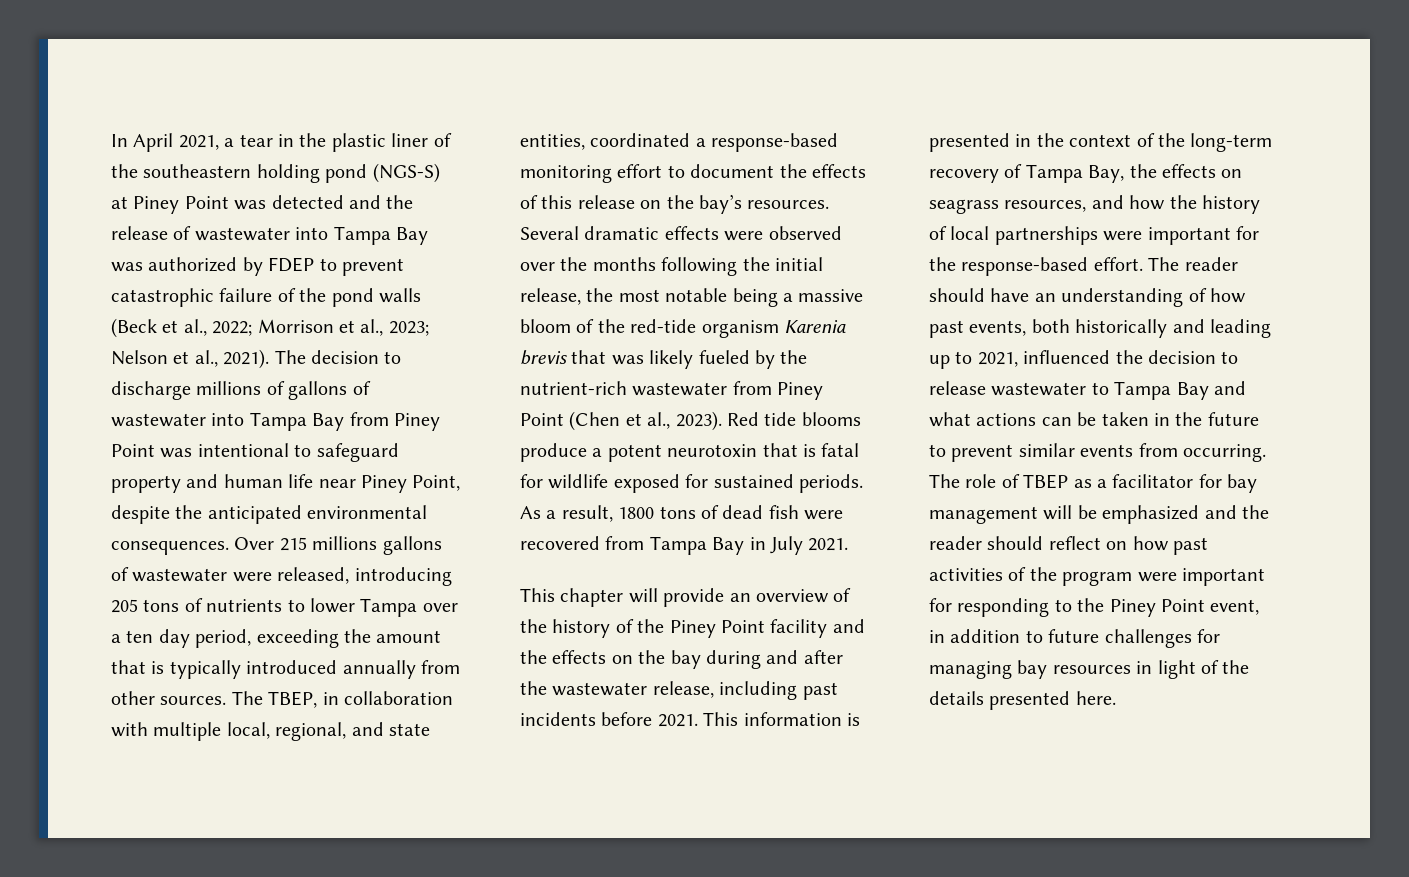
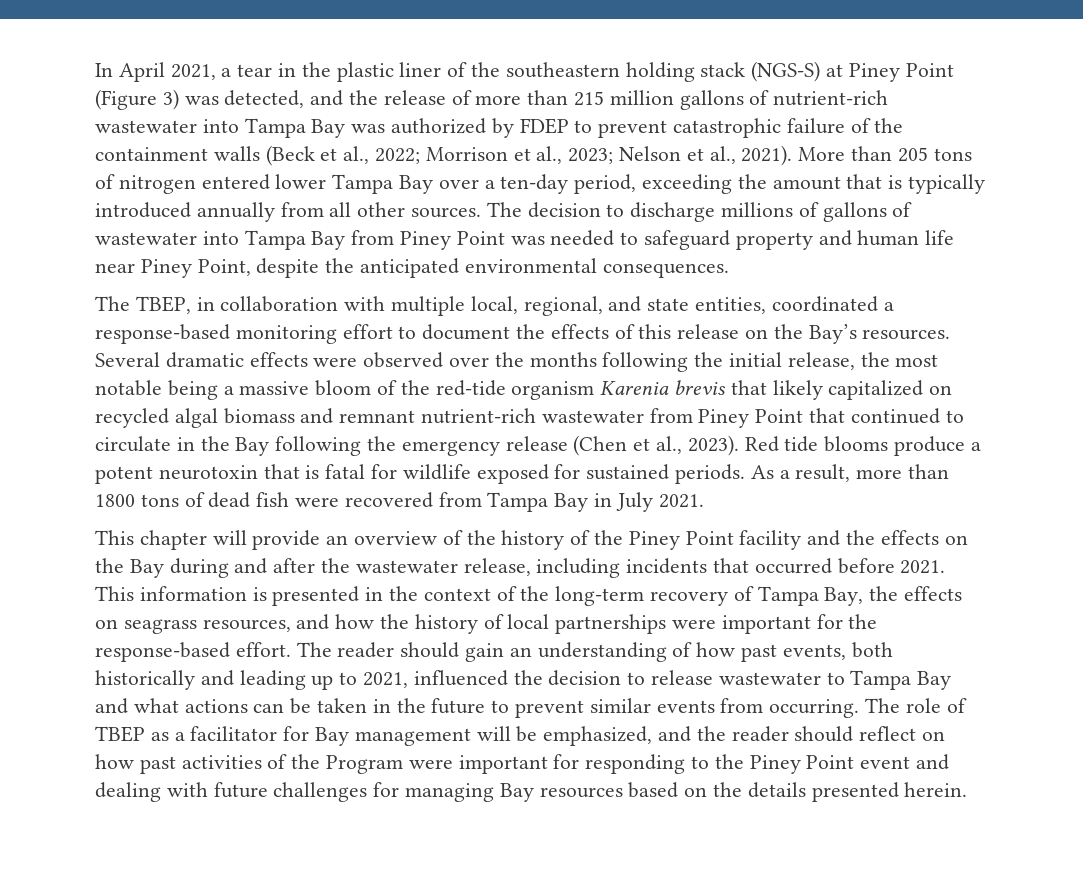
- In April 2021, a tear in the plastic liner of the southeastern holding pond (NGS-S) at Piney Point was detected and the release of wastewater into Tampa Bay was authorized by FDEP to prevent catastrophic failure of the pond walls (Beck et al., 2022; Morrison et al., 2023; Nelson et al., 2021).
+ In April 2021, a tear in the plastic liner of the southeastern holding stack (NGS-S) at Piney Point (Figure 3) was detected, and the release of more than 215 million gallons of nutrient-rich wastewater into Tampa Bay was authorized by FDEP to prevent catastrophic failure of the containment walls (Beck et al., 2022; Morrison et al., 2023; Nelson et al., 2021).
+ More than 205 tons of nitrogen entered lower Tampa Bay over a ten-day period, exceeding the amount that is typically introduced annually from all other sources.
- The decision to discharge millions of gallons of wastewater into Tampa Bay from Piney Point was intentional to safeguard property and human life near Piney Point, despite the anticipated environmental consequences. Over 215 millions gallons of wastewater were released, introducing 205 tons of nutrients to lower Tampa over a ten day period, exceeding the amount that is typically introduced annually from other sources. The TBEP, in collaboration with multiple local, regional, and state entities, coordinated a response-based monitoring effort to document the effects of this release on the bay’s resources.
+ The decision to discharge millions of gallons of wastewater into Tampa Bay from Piney Point was needed to safeguard property and human life near Piney Point, despite the anticipated environmental consequences.
+ The TBEP, in collaboration with multiple local, regional, and state entities, coordinated a response-based monitoring effort to document the effects of this release on the Bay’s resources.
- Several dramatic effects were observed over the months following the initial release, the most notable being a massive bloom of the red-tide organism Karenia brevis that was likely fueled by the nutrient-rich wastewater from Piney Point (Chen et al., 2023).
+ Several dramatic effects were observed over the months following the initial release, the most notable being a massive bloom of the red-tide organism Karenia brevis that likely capitalized on recycled algal biomass and remnant nutrient-rich wastewater from Piney Point that continued to circulate in the Bay following the emergency release (Chen et al., 2023).
- As a result, 1800 tons of dead fish were recovered from Tampa Bay in July 2021.
+ As a result, more than 1800 tons of dead fish were recovered from Tampa Bay in July 2021.
- This chapter will provide an overview of the history of the Piney Point facility and the effects on the bay during and after the wastewater release, including past incidents before 2021.
+ This chapter will provide an overview of the history of the Piney Point facility and the effects on the Bay during and after the wastewater release, including incidents that occurred before 2021.
- The reader should have an understanding of how past events, both historically and leading up to 2021, influenced the decision to release wastewater to Tampa Bay and what actions can be taken in the future to prevent similar events from occurring.
+ The reader should gain an understanding of how past events, both historically and leading up to 2021, influenced the decision to release wastewater to Tampa Bay and what actions can be taken in the future to prevent similar events from occurring.
- The role of TBEP as a facilitator for bay management will be emphasized and the reader should reflect on how past activities of the program were important for responding to the Piney Point event, in addition to future challenges for managing bay resources in light of the details presented here.
+ The role of TBEP as a facilitator for Bay management will be emphasized, and the reader should reflect on how past activities of the Program were important for responding to the Piney Point event and dealing with future challenges for managing Bay resources based on the details presented herein.

